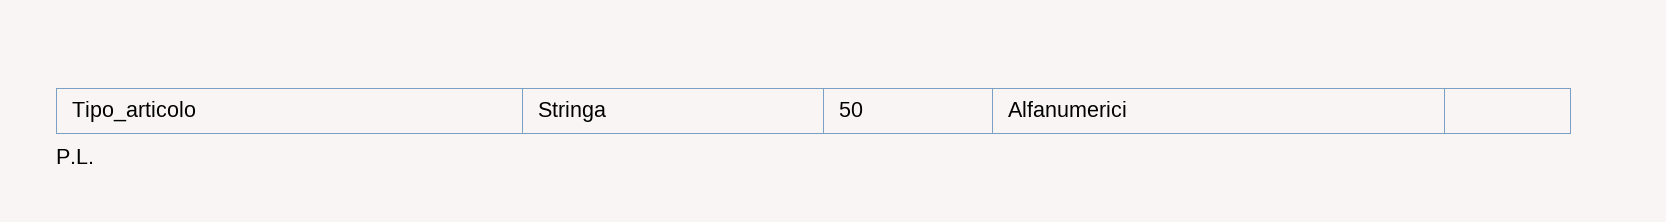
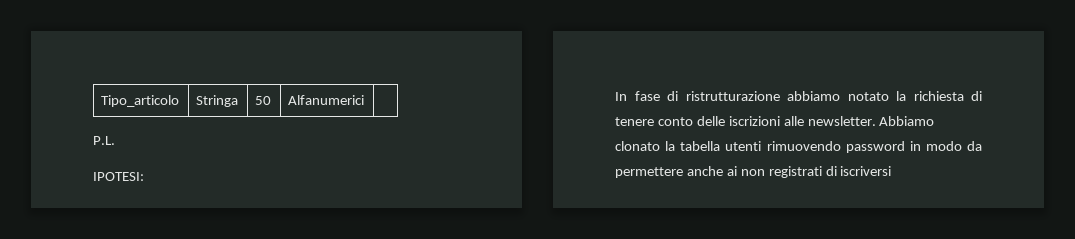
+ IPOTESI:
+ In fase di ristrutturazione abbiamo notato la richiesta di tenere conto delle iscrizioni alle newsletter. Abbiamo clonato la tabella utenti rimuovendo password in modo da permettere anche ai non registrati di iscriversi

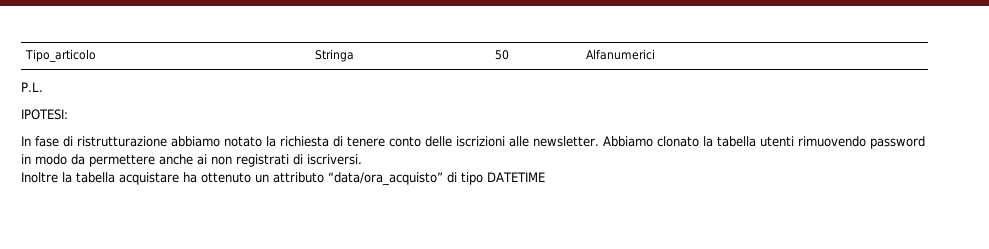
- Abbiamo clonato la tabella utenti rimuovendo password in modo da permettere anche ai non registrati di iscriversi
+ Abbiamo clonato la tabella utenti rimuovendo password in modo da permettere anche ai non registrati di iscriversi.
+ Inoltre la tabella acquistare ha ottenuto un attributo “data/ora_acquisto” di tipo DATETIME

